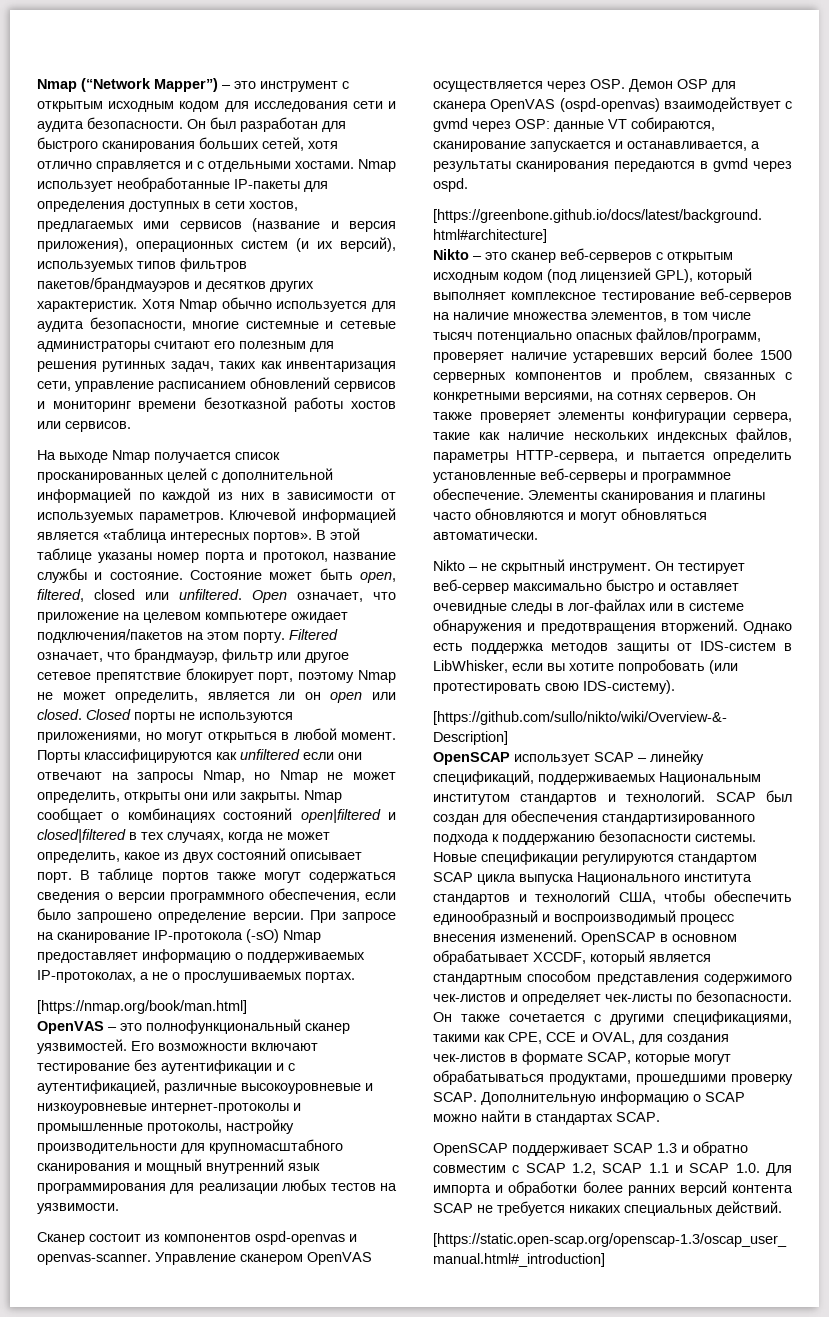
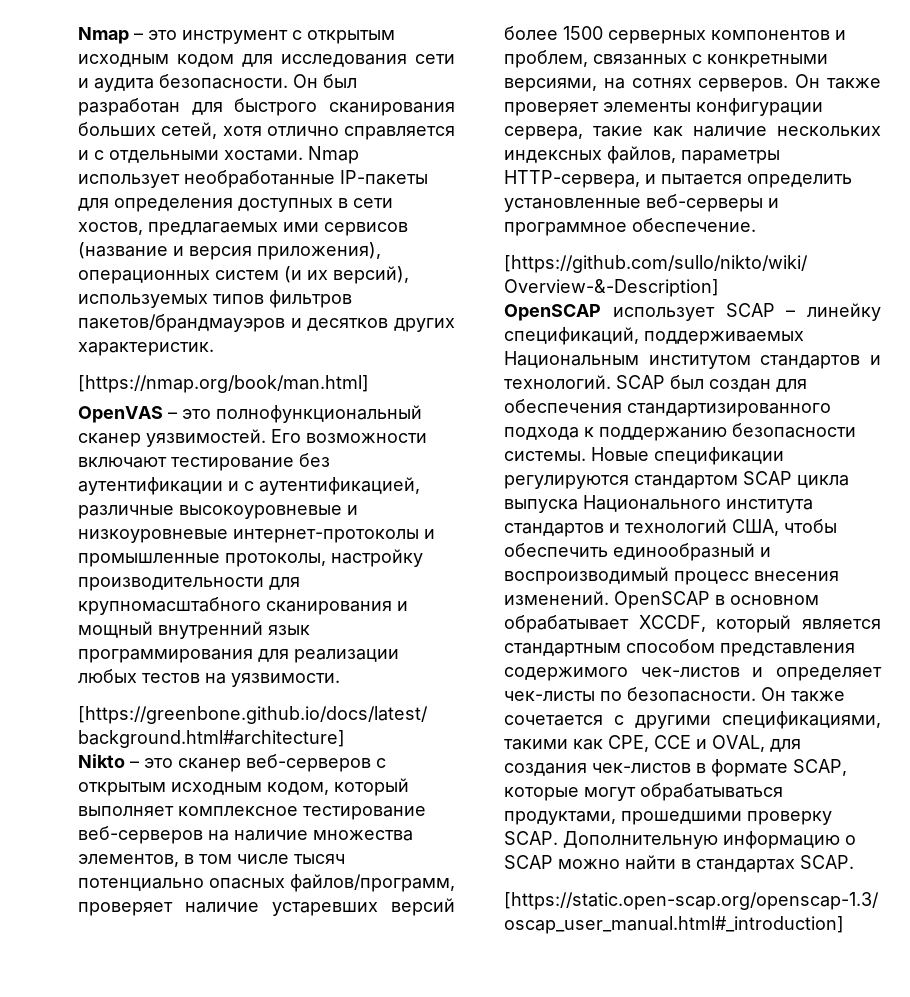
- Nmap (“Network Mapper”) – это инструмент с открытым исходным кодом для исследования сети и аудита безопасности.
+ Nmap – это инструмент с открытым исходным кодом для исследования сети и аудита безопасности.
- Хотя Nmap обычно используется для аудита безопасности, многие системные и сетевые администраторы считают его полезным для решения рутинных задач, таких как инвентаризация сети, управление расписанием обновлений сервисов и мониторинг времени безотказной работы хостов или сервисов.
- На выходе Nmap получается список просканированных целей с дополнительной информацией по каждой из них в зависимости от используемых параметров. Ключевой информацией является «таблица интересных портов». В этой таблице указаны номер порта и протокол, название службы и состояние. Состояние может быть open, filtered, closed или unfiltered. Open означает, что приложение на целевом компьютере ожидает подключения/пакетов на этом порту. Filtered означает, что брандмауэр, фильтр или другое сетевое препятствие блокирует порт, поэтому Nmap не может определить, является ли он open или closed. Closed порты не используются приложениями, но могут открыться в любой момент. Порты классифицируются как unfiltered если они отвечают на запросы Nmap, но Nmap не может определить, открыты они или закрыты. Nmap сообщает о комбинациях состояний open|filtered и closed|filtered в тех случаях, когда не может определить, какое из двух состояний описывает порт. В таблице портов также могут содержаться сведения о версии программного обеспечения, если было запрошено определение версии. При запросе на сканирование IP-протокола (-sO) Nmap предоставляет информацию о поддерживаемых IP-протоколах, а не о прослушиваемых портах.
- Сканер состоит из компонентов ospd-openvas и openvas-scanner. Управление сканером OpenVAS осуществляется через OSP. Демон OSP для сканера OpenVAS (ospd-openvas) взаимодействует с gvmd через OSP: данные VT собираются, сканирование запускается и останавливается, а результаты сканирования передаются в gvmd через ospd.
- Nikto – это сканер веб-серверов с открытым исходным кодом (под лицензией GPL), который выполняет комплексное тестирование веб-серверов на наличие множества элементов, в том числе тысяч потенциально опасных файлов/программ, проверяет наличие устаревших версий более 1500 серверных компонентов и проблем, связанных с конкретными версиями, на сотнях серверов.
+ Nikto – это сканер веб-серверов с открытым исходным кодом, который выполняет комплексное тестирование веб-серверов на наличие множества элементов, в том числе тысяч потенциально опасных файлов/программ, проверяет наличие устаревших версий более 1500 серверных компонентов и проблем, связанных с конкретными версиями, на сотнях серверов.
- Элементы сканирования и плагины часто обновляются и могут обновляться автоматически.
- Nikto – не скрытный инструмент. Он тестирует веб-сервер максимально быстро и оставляет очевидные следы в лог-файлах или в системе обнаружения и предотвращения вторжений. Однако есть поддержка методов защиты от IDS-систем в LibWhisker, если вы хотите попробовать (или протестировать свою IDS-систему).
- OpenSCAP поддерживает SCAP 1.3 и обратно совместим с SCAP 1.2, SCAP 1.1 и SCAP 1.0. Для импорта и обработки более ранних версий контента SCAP не требуется никаких специальных действий.

